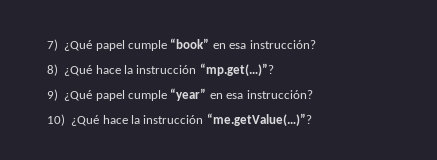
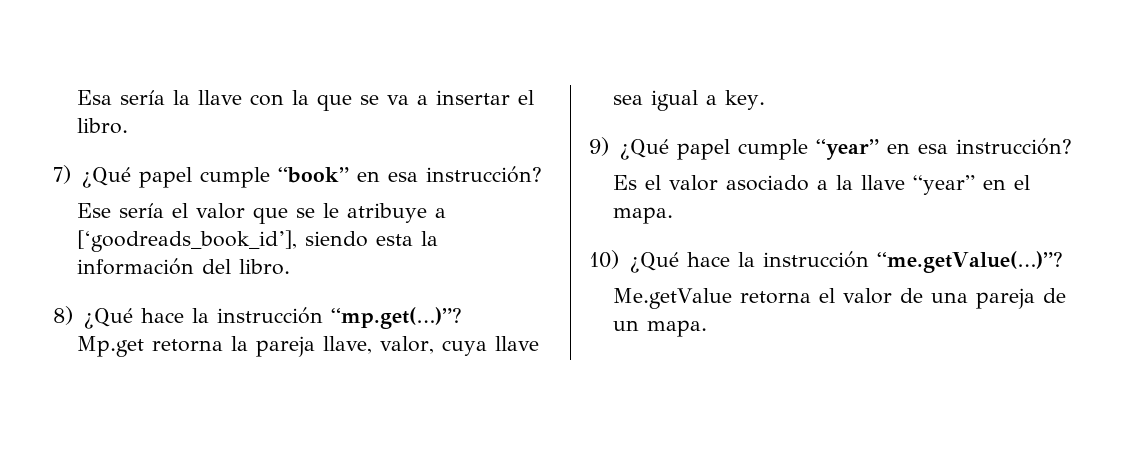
+ Esa sería la llave con la que se va a insertar el libro.
+ Ese sería el valor que se le atribuye a [‘goodreads_book_id’], siendo esta la información del libro.
+ Mp.get retorna la pareja llave, valor, cuya llave sea igual a key.
+ Es el valor asociado a la llave “year” en el mapa.
+ Me.getValue retorna el valor de una pareja de un mapa.

